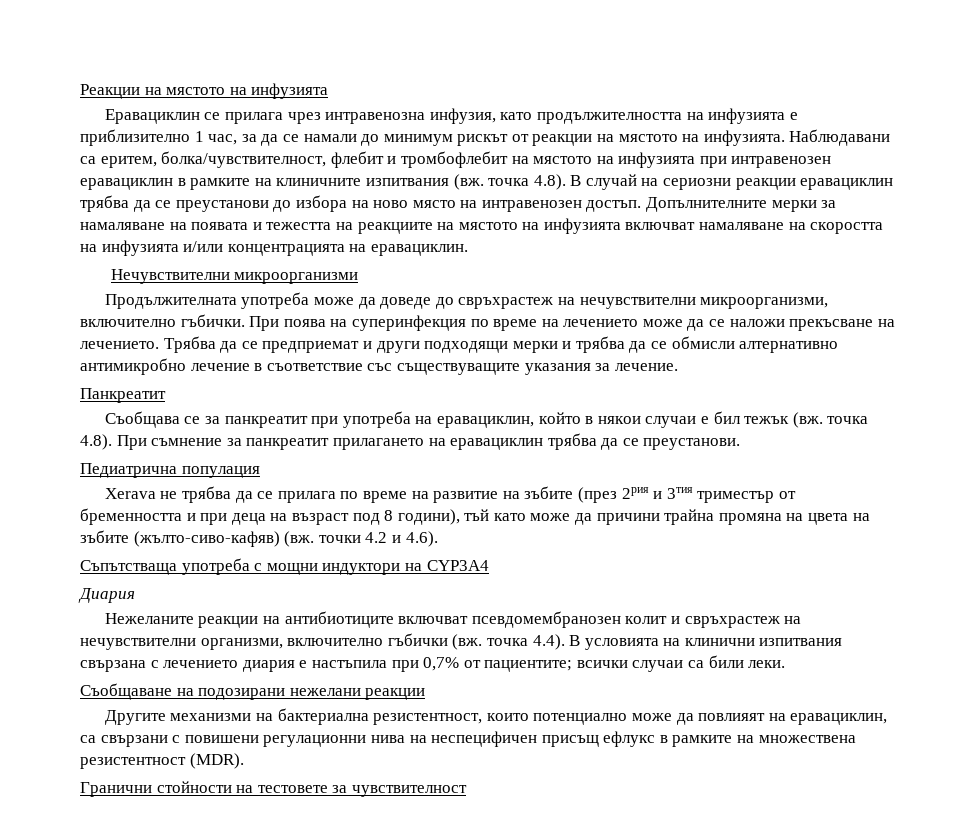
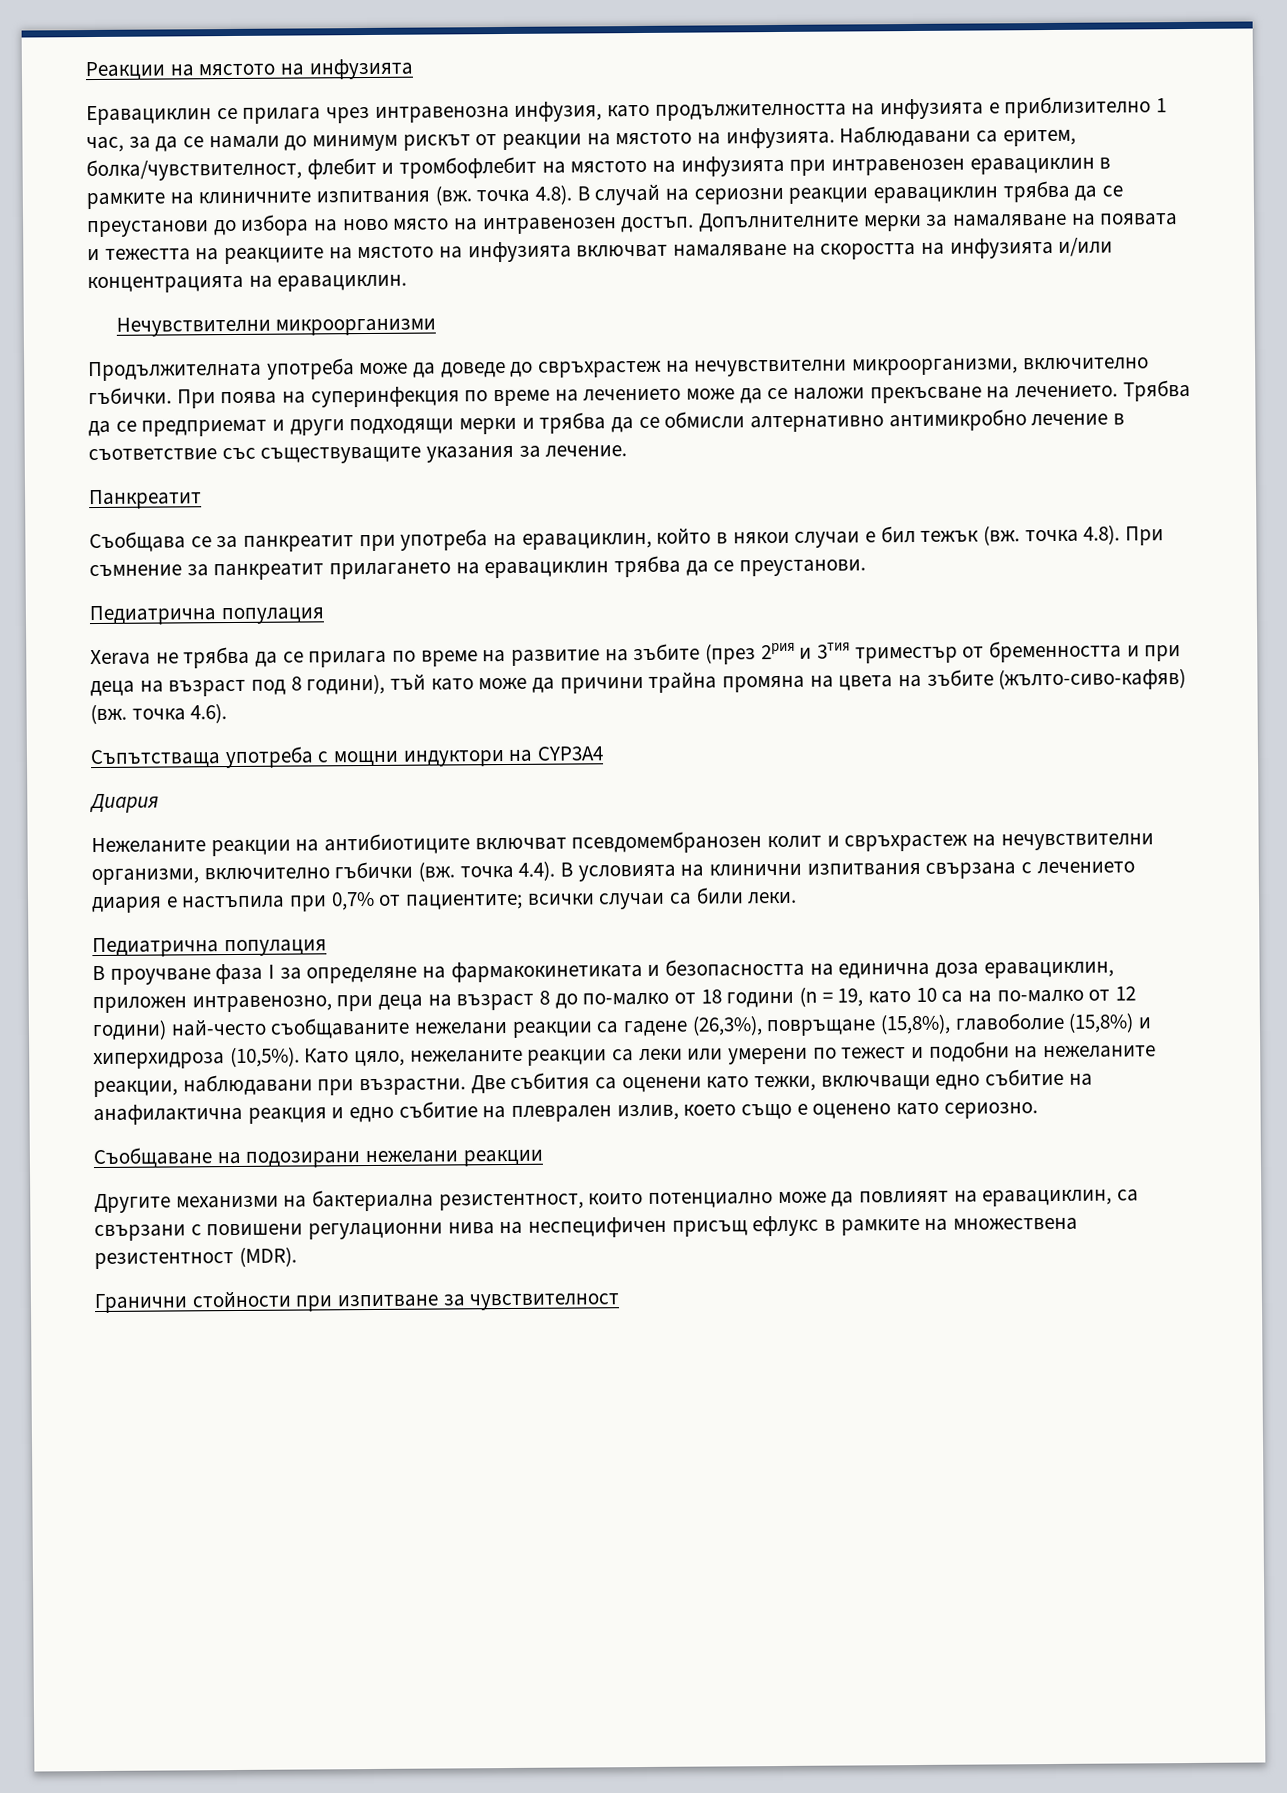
- Xerava не трябва да се прилага по време на развитие на зъбите (през 2рия и 3тия триместър от бременността и при деца на възраст под 8 години), тъй като може да причини трайна промяна на цвета на зъбите (жълто-сиво-кафяв) (вж. точки 4.2 и 4.6).
+ Xerava не трябва да се прилага по време на развитие на зъбите (през 2рия и 3тия триместър от бременността и при деца на възраст под 8 години), тъй като може да причини трайна промяна на цвета на зъбите (жълто-сиво-кафяв) (вж. точка 4.6).
  Нежеланите реакции на антибиотиците включват псевдомембранозен колит и свръхрастеж на нечувствителни организми, включително гъбички (вж. точка 4.4). В условията на клинични изпитвания свързана с лечението диария е настъпила при 0,7% от пациентите; всички случаи са били леки.
+ Педиатрична популация
+ В проучване фаза I за определяне на фармакокинетиката и безопасността на единична доза еравациклин, приложен интравенозно, при деца на възраст 8 до по-малко от 18 години (n = 19, като 10 са на по-малко от 12 години) най-често съобщаваните нежелани реакции са гадене (26,3%), повръщане (15,8%), главоболие (15,8%) и хиперхидроза (10,5%). Като цяло, нежеланите реакции са леки или умерени по тежест и подобни на нежеланите реакции, наблюдавани при възрастни. Две събития са оценени като тежки, включващи едно събитие на анафилактична реакция и едно събитие на плеврален излив, което също е оценено като сериозно.
- Гранични стойности на тестовете за чувствителност
+ Гранични стойности при изпитване за чувствителност

